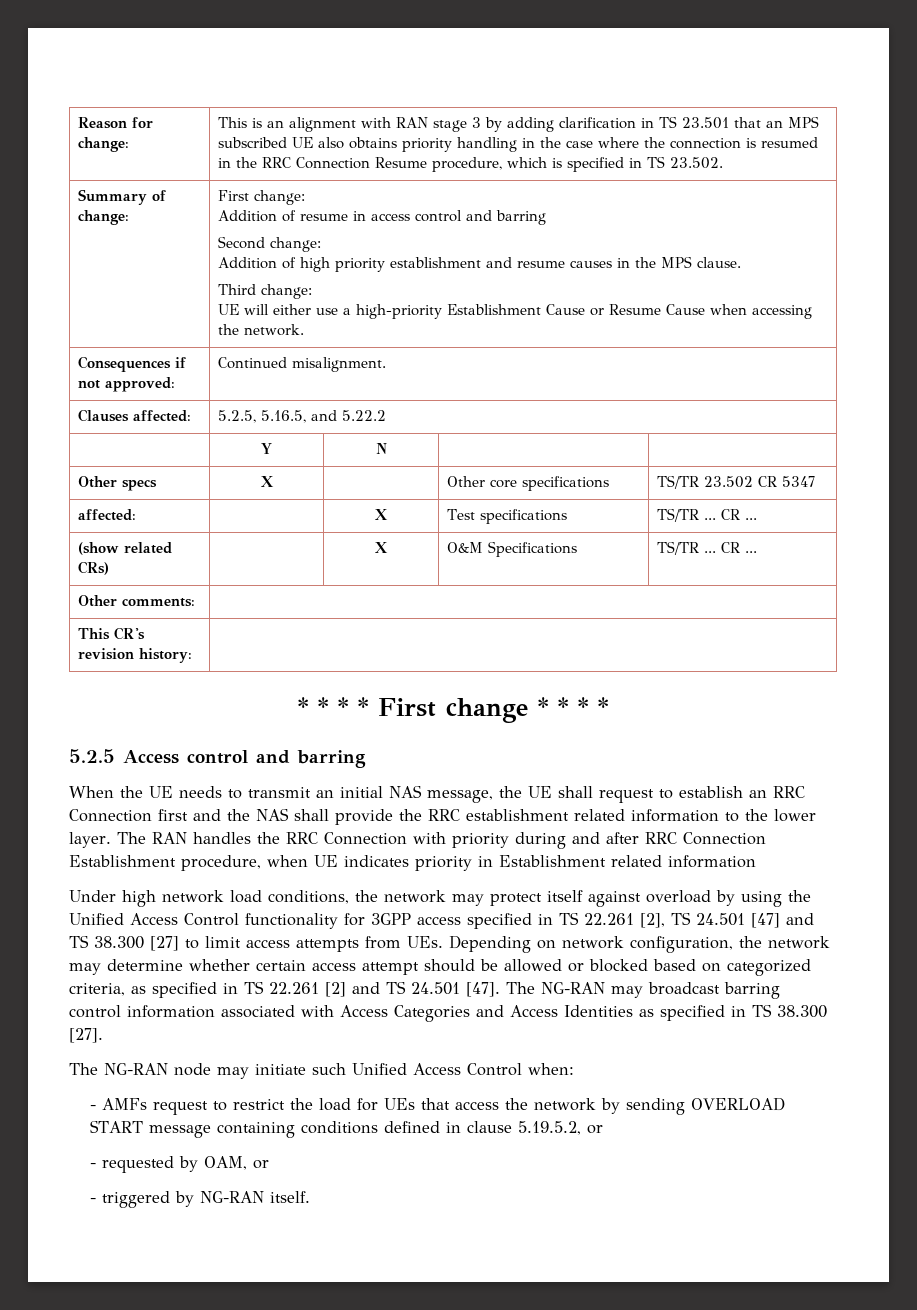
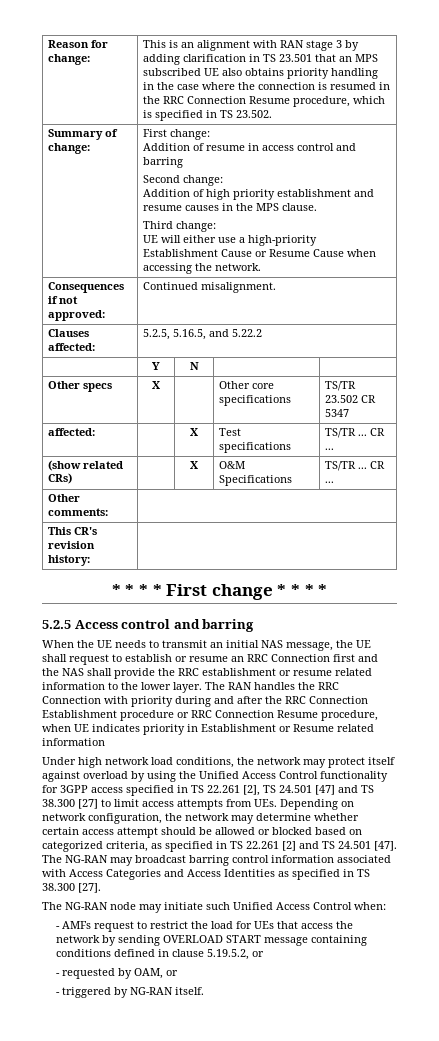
- When the UE needs to transmit an initial NAS message, the UE shall request to establish an RRC Connection first and the NAS shall provide the RRC establishment related information to the lower layer.
+ When the UE needs to transmit an initial NAS message, the UE shall request to establish or resume an RRC Connection first and the NAS shall provide the RRC establishment or resume related information to the lower layer.
- The RAN handles the RRC Connection with priority during and after RRC Connection Establishment procedure, when UE indicates priority in Establishment related information
+ The RAN handles the RRC Connection with priority during and after the RRC Connection Establishment procedure or RRC Connection Resume procedure, when UE indicates priority in Establishment or Resume related information

